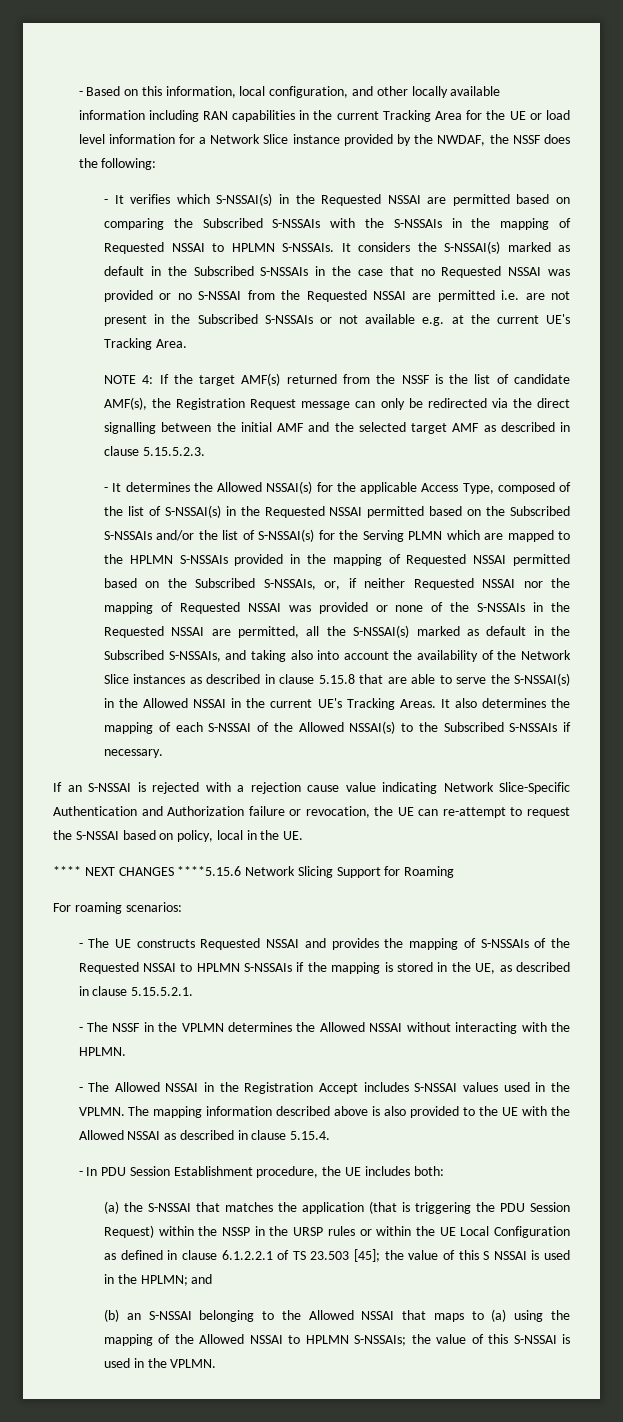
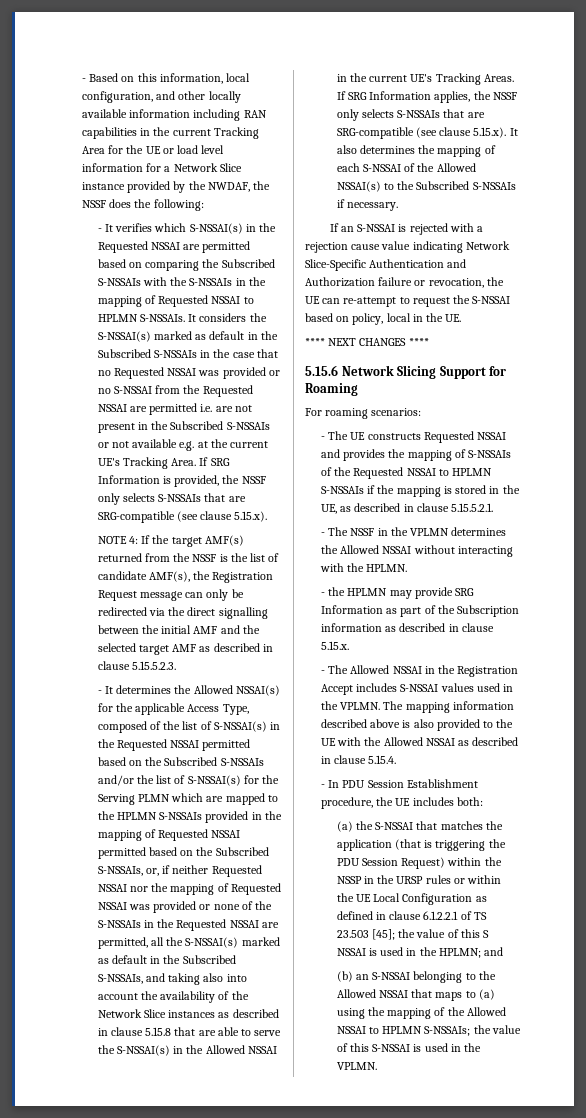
+ If SRG Information is provided, the NSSF only selects S-NSSAIs that are SRG-compatible (see clause 5.15.x).
- It also determines the mapping of each S-NSSAI of the Allowed NSSAI(s) to the Subscribed S-NSSAIs if necessary.
+ If SRG Information applies, the NSSF only selects S-NSSAIs that are SRG-compatible (see clause 5.15.x). It also determines the mapping of each S-NSSAI of the Allowed NSSAI(s) to the Subscribed S-NSSAIs if necessary.
- **** NEXT CHANGES ****5.15.6 Network Slicing Support for Roaming
+ **** NEXT CHANGES ****
+ 5.15.6 Network Slicing Support for Roaming
+ - the HPLMN may provide SRG Information as part of the Subscription information as described in clause 5.15.x.

